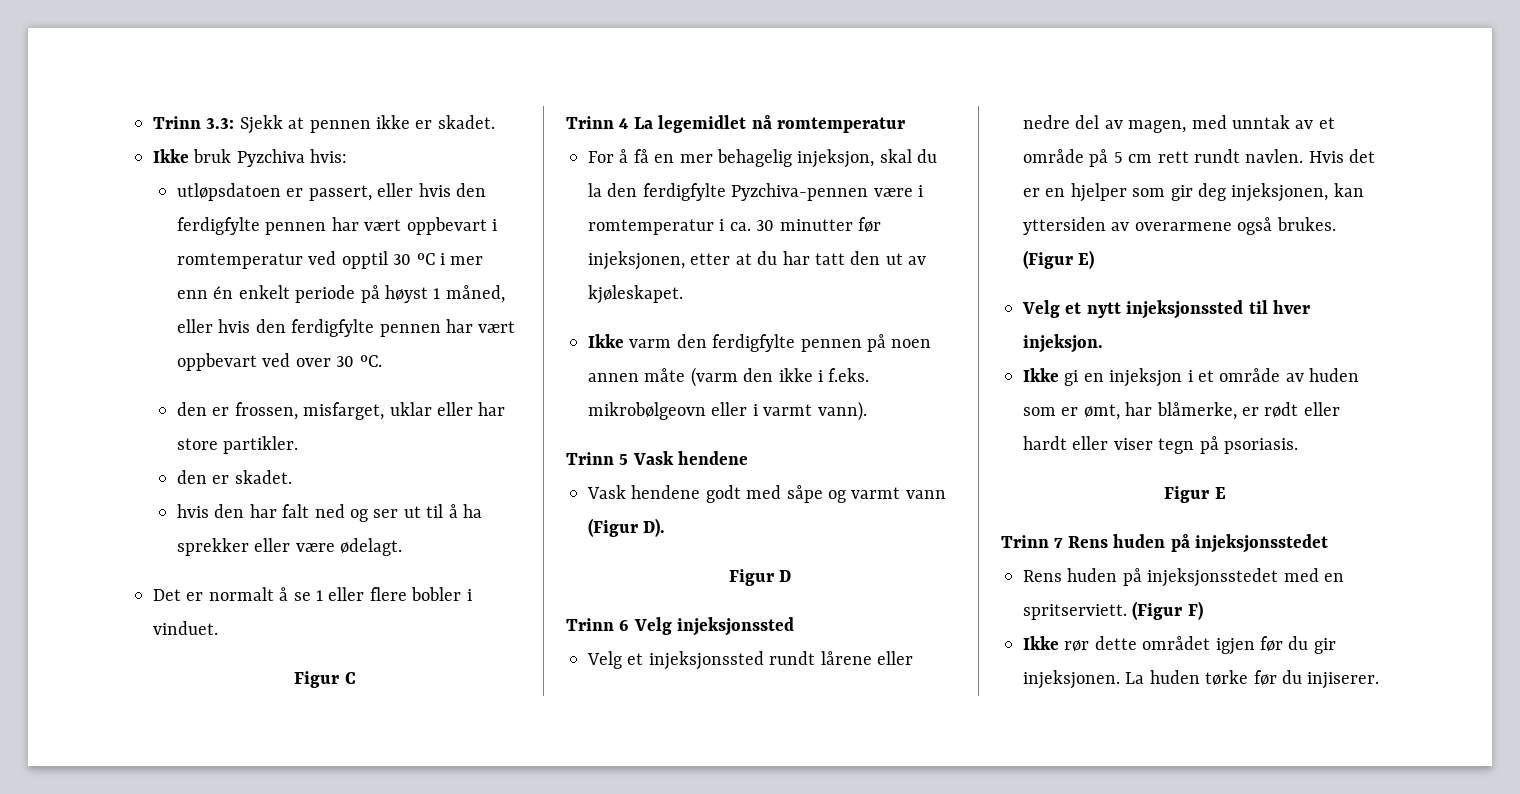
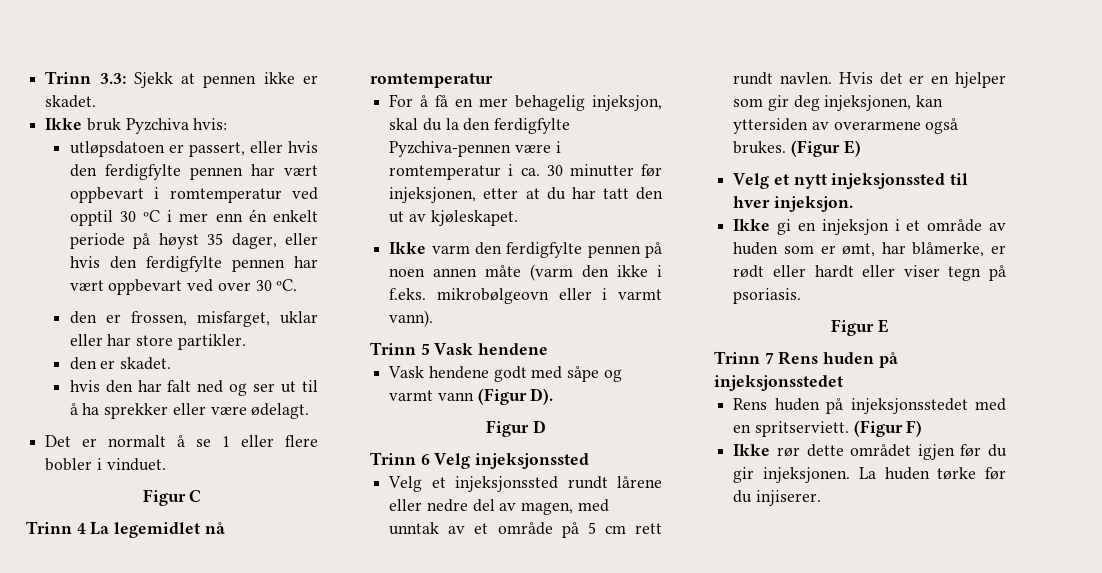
- utløpsdatoen er passert, eller hvis den ferdigfylte pennen har vært oppbevart i romtemperatur ved opptil 30 ºC i mer enn én enkelt periode på høyst 1 måned, eller hvis den ferdigfylte pennen har vært oppbevart ved over 30 ºC.
+ utløpsdatoen er passert, eller hvis den ferdigfylte pennen har vært oppbevart i romtemperatur ved opptil 30 ºC i mer enn én enkelt periode på høyst 35 dager, eller hvis den ferdigfylte pennen har vært oppbevart ved over 30 ºC.

